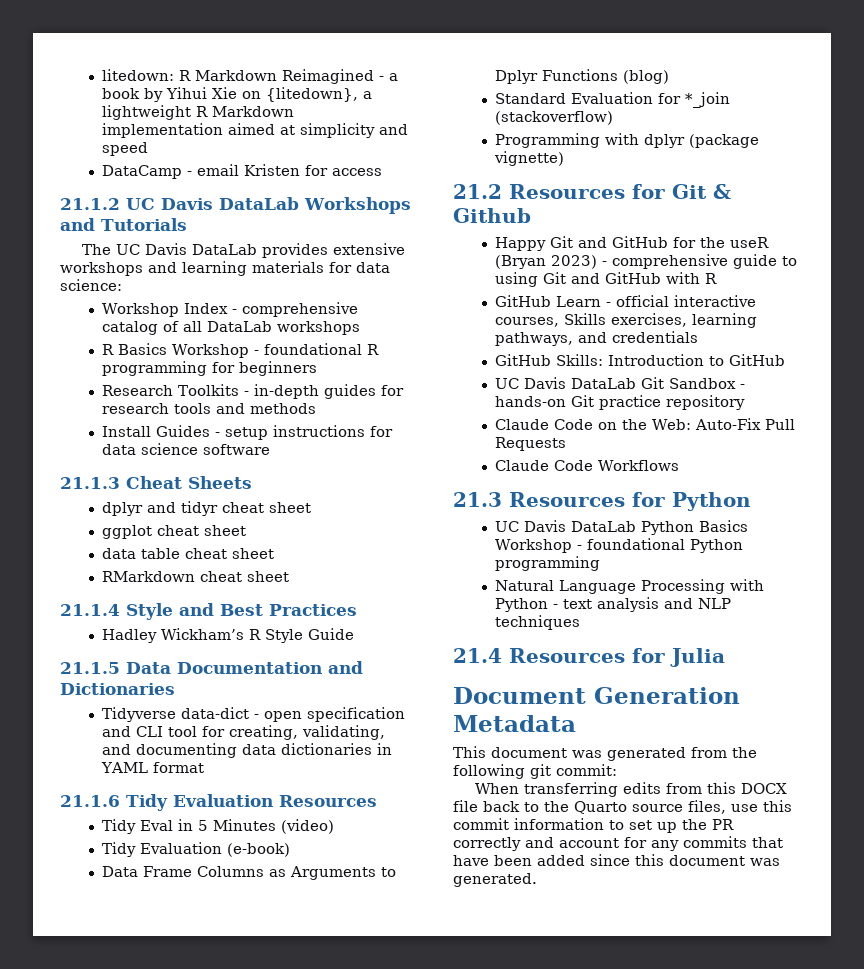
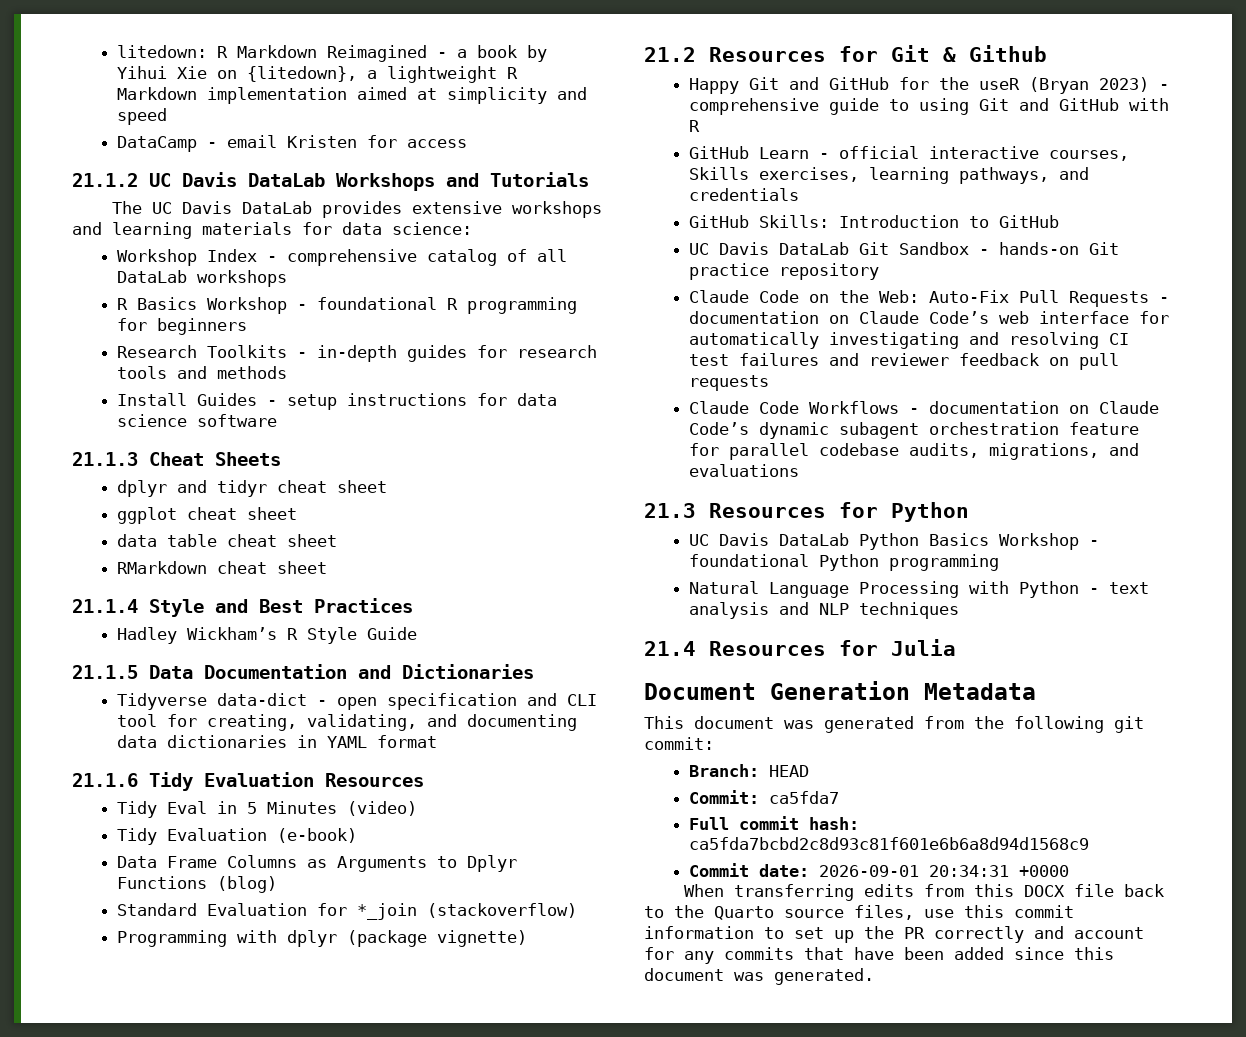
- Claude Code on the Web: Auto-Fix Pull Requests
- Claude Code Workflows
+ Claude Code on the Web: Auto-Fix Pull Requests - documentation on Claude Code’s web interface for automatically investigating and resolving CI test failures and reviewer feedback on pull requests
+ Claude Code Workflows - documentation on Claude Code’s dynamic subagent orchestration feature for parallel codebase audits, migrations, and evaluations
+ Branch: HEAD
+ Commit: ca5fda7
+ Full commit hash: ca5fda7bcbd2c8d93c81f601e6b6a8d94d1568c9
+ Commit date: 2026-09-01 20:34:31 +0000

